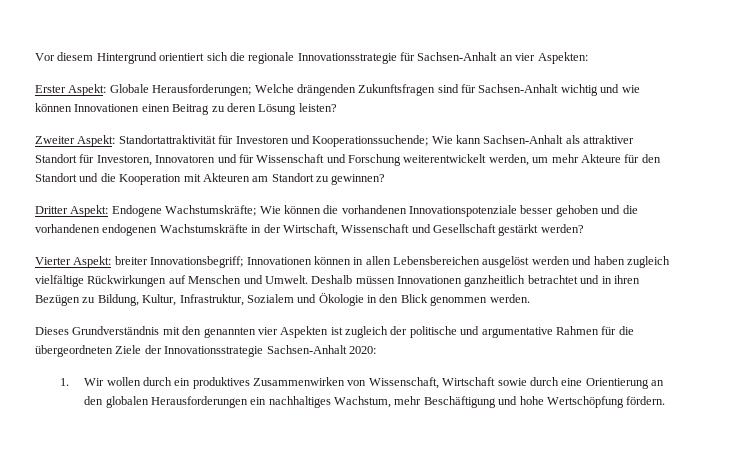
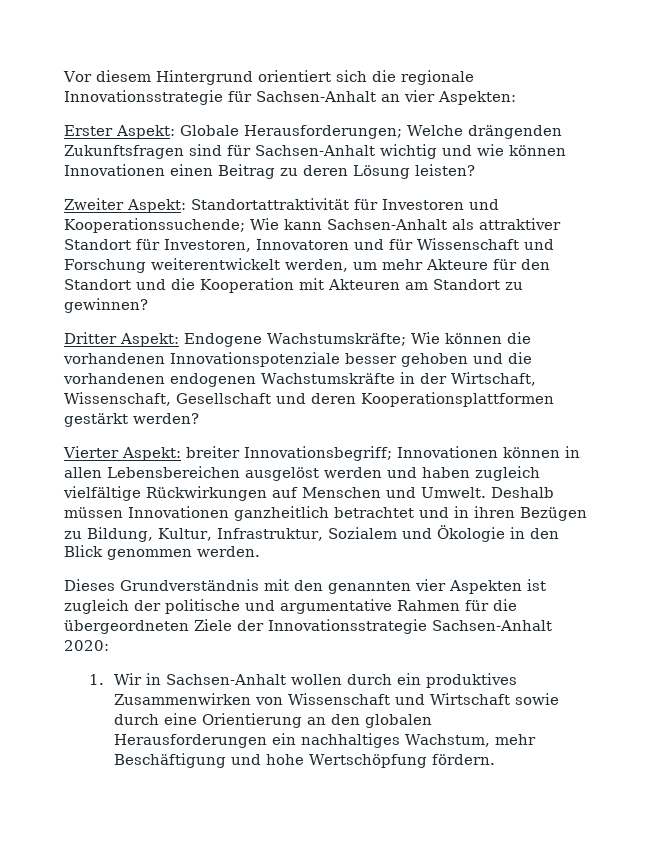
- Dritter Aspekt: Endogene Wachstumskräfte; Wie können die vorhandenen Innovationspotenziale besser gehoben und die vorhandenen endogenen Wachstumskräfte in der Wirtschaft, Wissenschaft und Gesellschaft gestärkt werden?
+ Dritter Aspekt: Endogene Wachstumskräfte; Wie können die vorhandenen Innovationspotenziale besser gehoben und die vorhandenen endogenen Wachstumskräfte in der Wirtschaft, Wissenschaft, Gesellschaft und deren Kooperationsplattformen gestärkt werden?
- 1. Wir wollen durch ein produktives Zusammenwirken von Wissenschaft, Wirtschaft sowie durch eine Orientierung an den globalen Herausforderungen ein nachhaltiges Wachstum, mehr Beschäftigung und hohe Wertschöpfung fördern.
+ 1. Wir in Sachsen-Anhalt wollen durch ein produktives Zusammenwirken von Wissenschaft und Wirtschaft sowie durch eine Orientierung an den globalen Herausforderungen ein nachhaltiges Wachstum, mehr Beschäftigung und hohe Wertschöpfung fördern.

